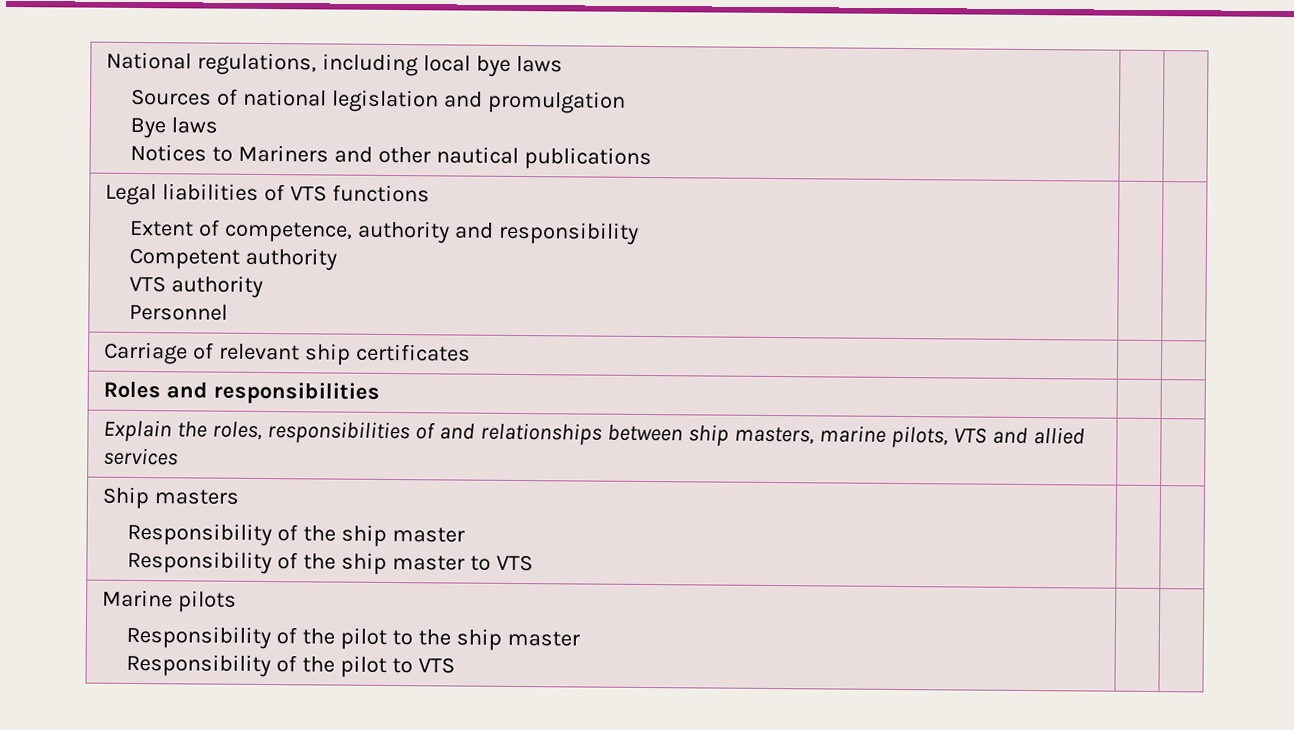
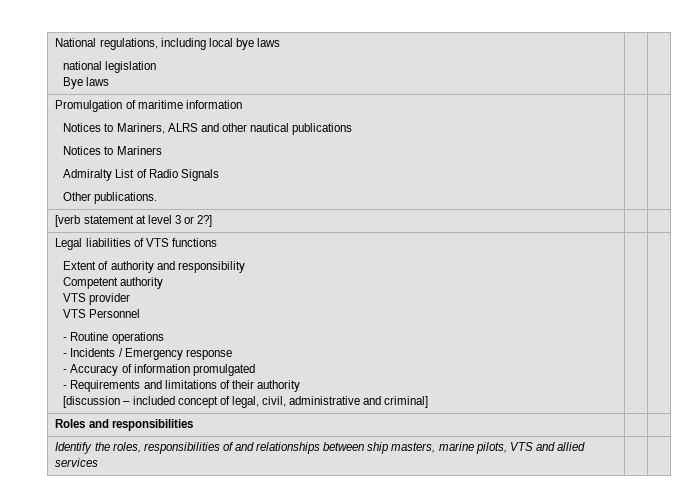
  National regulations, including local bye laws
- Sources of national legislation and promulgation
- Bye laws
- Notices to Mariners and other nautical publications | |
+ national legislation
+ Bye laws | |
+ Promulgation of maritime information
+ Notices to Mariners, ALRS and other nautical publications
+ Notices to Mariners
+ Admiralty List of Radio Signals
+ Other publications. | |
+ [verb statement at level 3 or 2?] | |
- Extent of competence, authority and responsibility
+ Extent of authority and responsibility
- VTS authority
- Personnel | |
- Carriage of relevant ship certificates | |
+ VTS provider
+ VTS Personnel
+ - Routine operations
+ - Incidents / Emergency response
+ - Accuracy of information promulgated
+ - Requirements and limitations of their authority
+ [discussion – included concept of legal, civil, administrative and criminal]
- Explain the roles, responsibilities of and relationships between ship masters, marine pilots, VTS and allied services | |
+ Identify the roles, responsibilities of and relationships between ship masters, marine pilots, VTS and allied services | |
- Ship masters
- Responsibility of the ship master
- Responsibility of the ship master to VTS | |
- Marine pilots
- Responsibility of the pilot to the ship master
- Responsibility of the pilot to VTS | |

